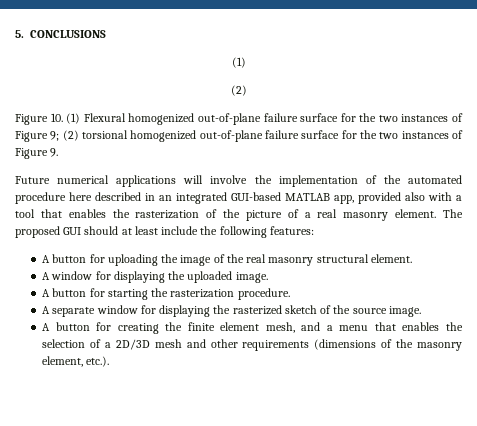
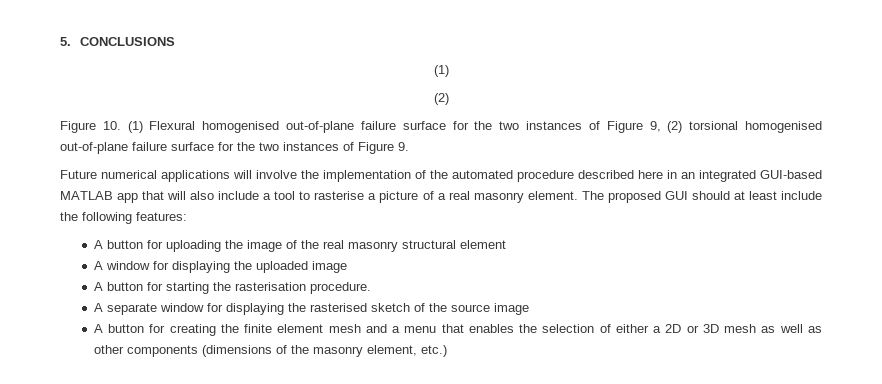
- Figure 10. (1) Flexural homogenized out-of-plane failure surface for the two instances of Figure 9; (2) torsional homogenized out-of-plane failure surface for the two instances of Figure 9.
+ Figure 10. (1) Flexural homogenised out-of-plane failure surface for the two instances of Figure 9, (2) torsional homogenised out-of-plane failure surface for the two instances of Figure 9.
- Future numerical applications will involve the implementation of the automated procedure here described in an integrated GUI-based MATLAB app, provided also with a tool that enables the rasterization of the picture of a real masonry element.
+ Future numerical applications will involve the implementation of the automated procedure described here in an integrated GUI-based MATLAB app that will also include a tool to rasterise a picture of a real masonry element.
- A button for uploading the image of the real masonry structural element.
+ A button for uploading the image of the real masonry structural element
- A window for displaying the uploaded image.
+ A window for displaying the uploaded image
- A button for starting the rasterization procedure.
+ A button for starting the rasterisation procedure.
- A separate window for displaying the rasterized sketch of the source image.
+ A separate window for displaying the rasterised sketch of the source image
- A button for creating the finite element mesh, and a menu that enables the selection of a 2D/3D mesh and other requirements (dimensions of the masonry element, etc.).
+ A button for creating the finite element mesh and a menu that enables the selection of either a 2D or 3D mesh as well as other components (dimensions of the masonry element, etc.)

